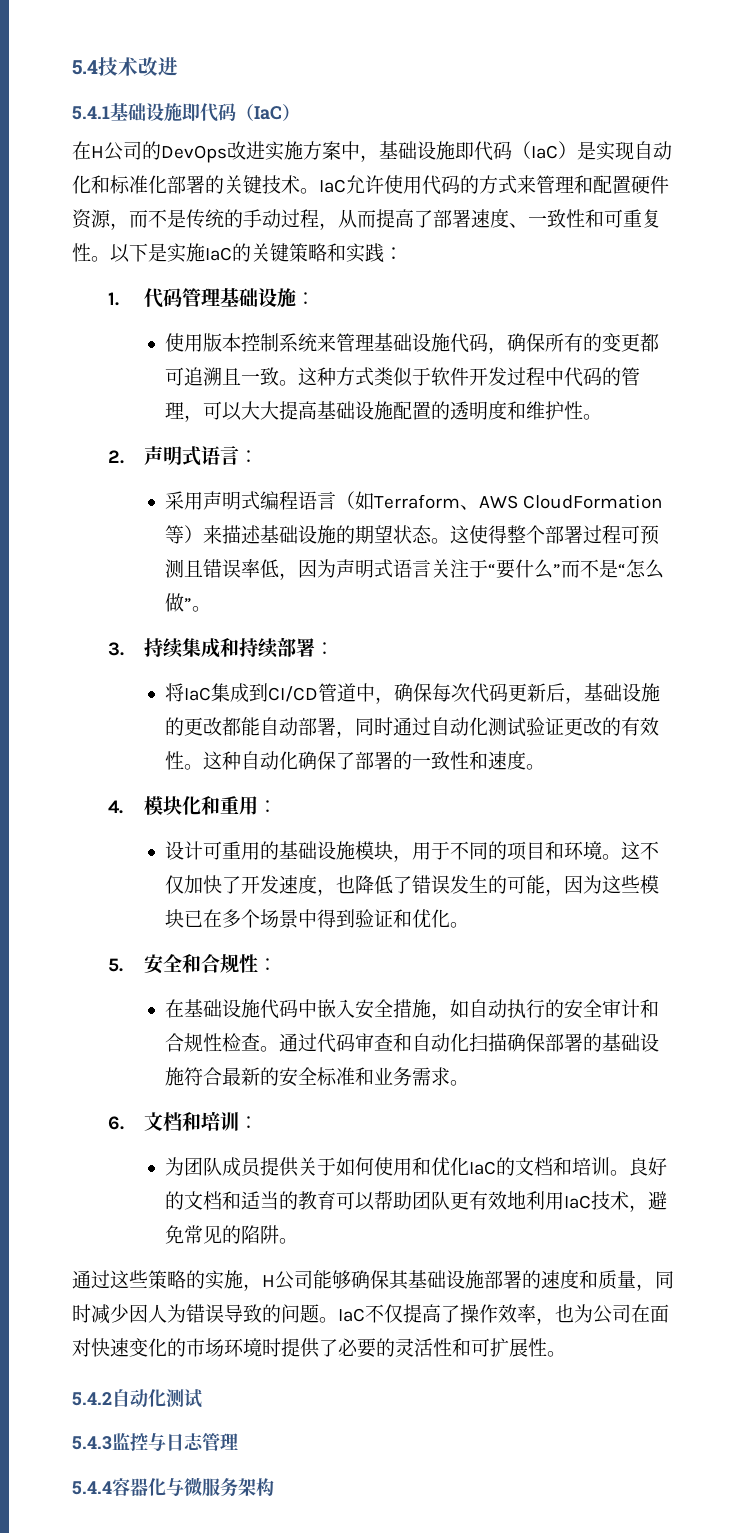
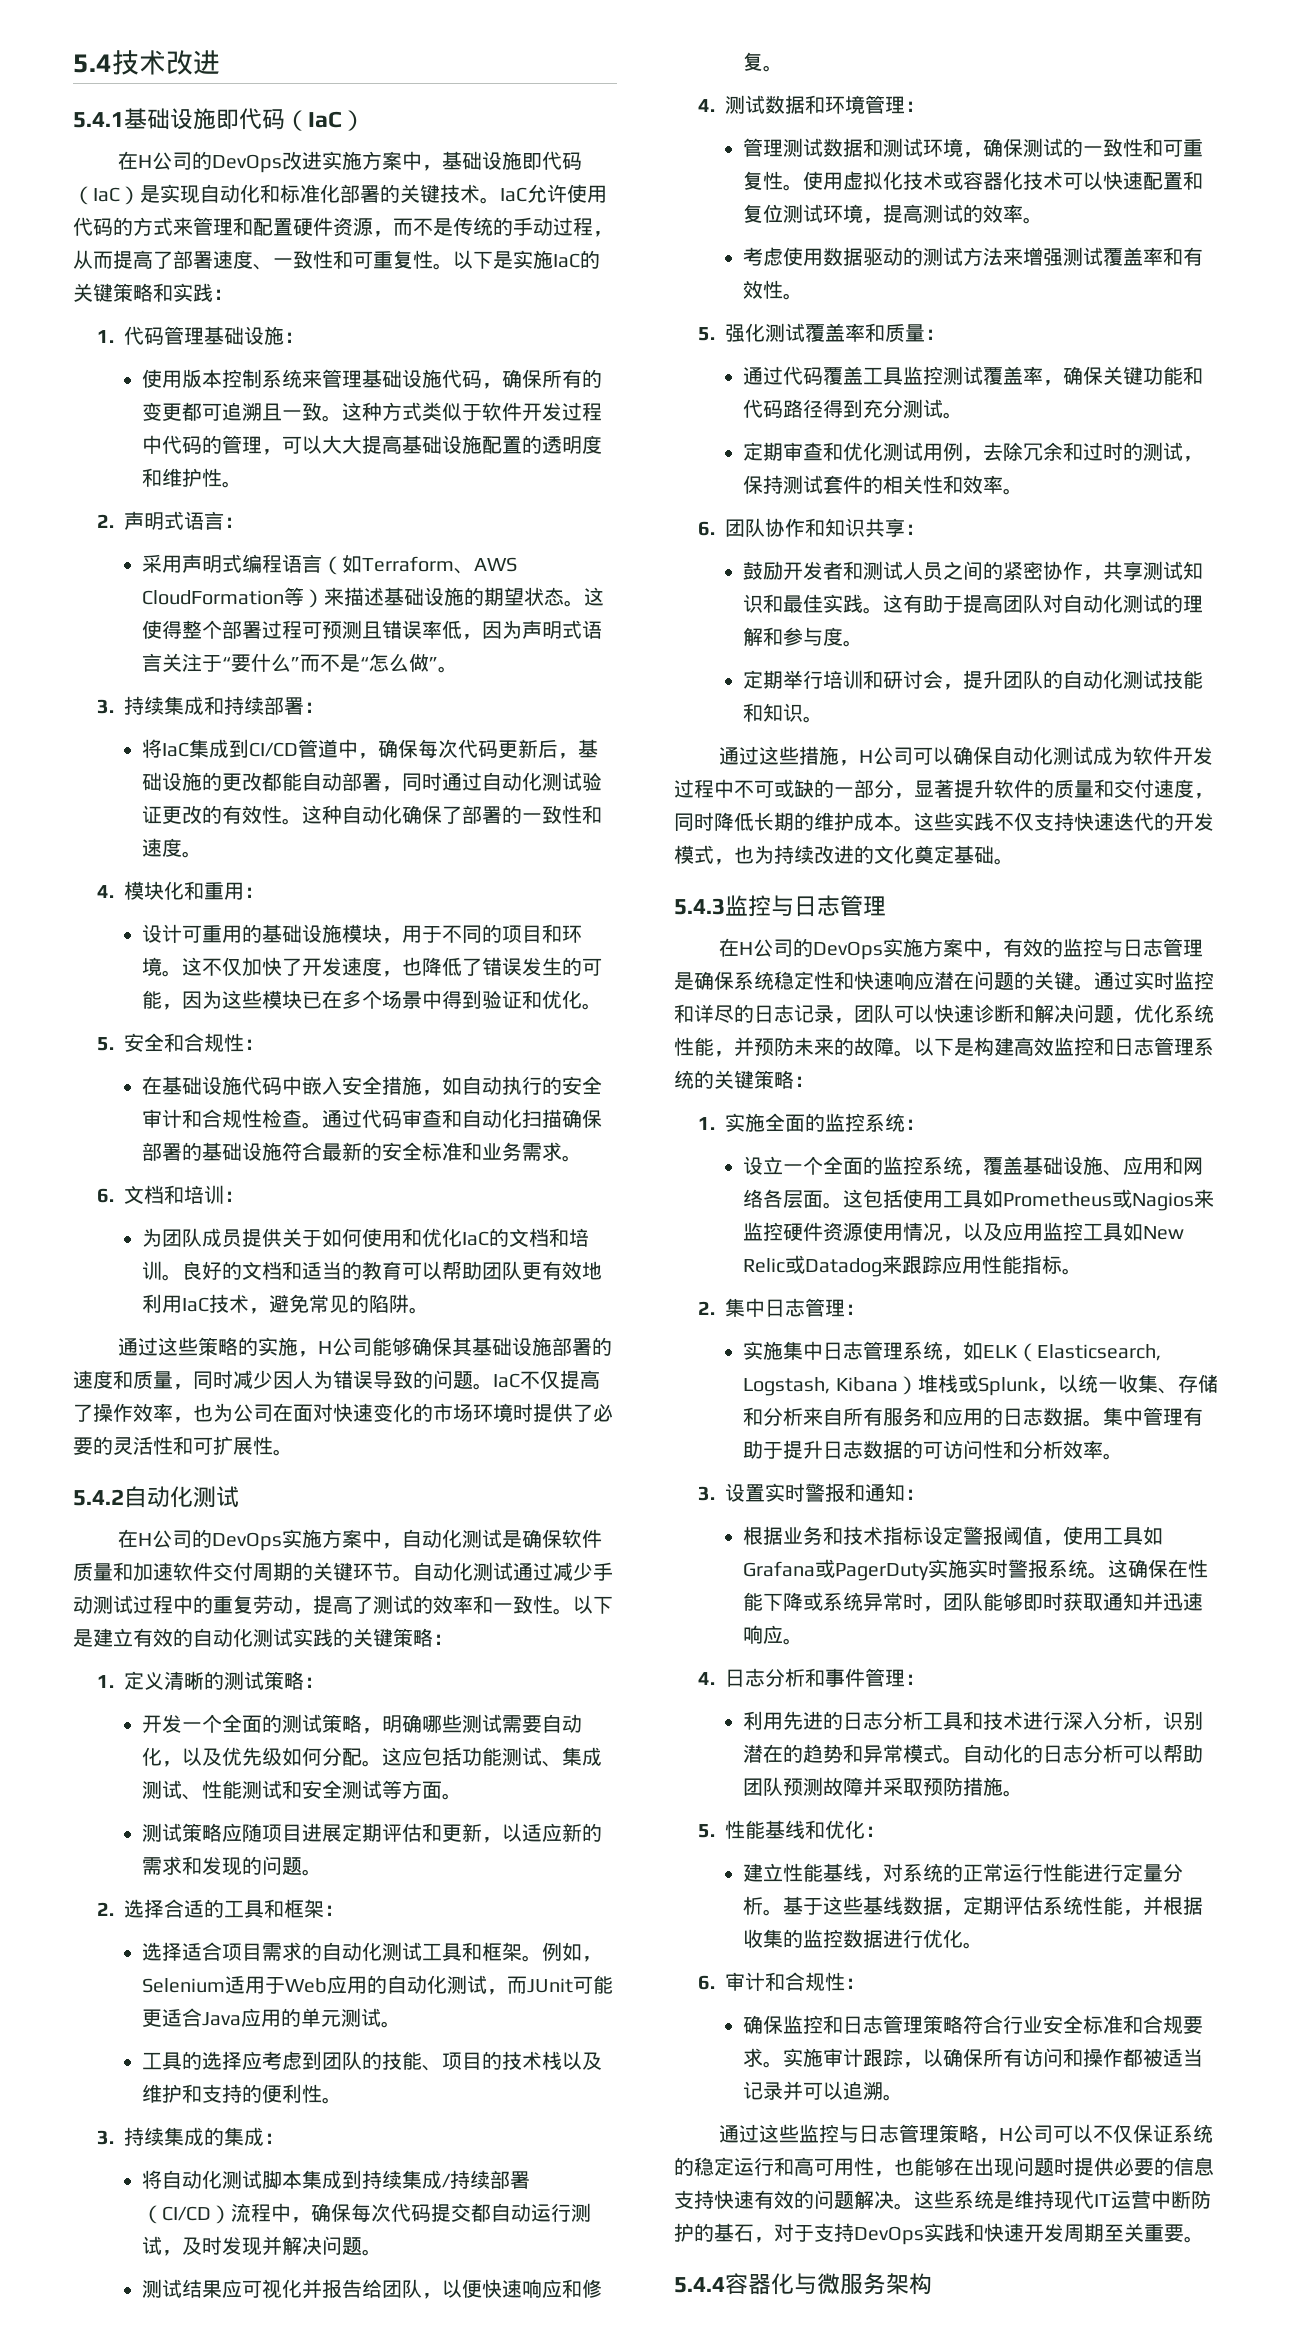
+ 在H公司的DevOps实施方案中，自动化测试是确保软件质量和加速软件交付周期的关键环节。自动化测试通过减少手动测试过程中的重复劳动，提高了测试的效率和一致性。以下是建立有效的自动化测试实践的关键策略：
+ 1.定义清晰的测试策略：
+ 开发一个全面的测试策略，明确哪些测试需要自动化，以及优先级如何分配。这应包括功能测试、集成测试、性能测试和安全测试等方面。
+ 测试策略应随项目进展定期评估和更新，以适应新的需求和发现的问题。
+ 2.选择合适的工具和框架：
+ 选择适合项目需求的自动化测试工具和框架。例如，Selenium适用于Web应用的自动化测试，而JUnit可能更适合Java应用的单元测试。
+ 工具的选择应考虑到团队的技能、项目的技术栈以及维护和支持的便利性。
+ 3.持续集成的集成：
+ 将自动化测试脚本集成到持续集成/持续部署（CI/CD）流程中，确保每次代码提交都自动运行测试，及时发现并解决问题。
+ 测试结果应可视化并报告给团队，以便快速响应和修复。
+ 4.测试数据和环境管理：
+ 管理测试数据和测试环境，确保测试的一致性和可重复性。使用虚拟化技术或容器化技术可以快速配置和复位测试环境，提高测试的效率。
+ 考虑使用数据驱动的测试方法来增强测试覆盖率和有效性。
+ 5.强化测试覆盖率和质量：
+ 通过代码覆盖工具监控测试覆盖率，确保关键功能和代码路径得到充分测试。
+ 定期审查和优化测试用例，去除冗余和过时的测试，保持测试套件的相关性和效率。
+ 6.团队协作和知识共享：
+ 鼓励开发者和测试人员之间的紧密协作，共享测试知识和最佳实践。这有助于提高团队对自动化测试的理解和参与度。
+ 定期举行培训和研讨会，提升团队的自动化测试技能和知识。
+ 通过这些措施，H公司可以确保自动化测试成为软件开发过程中不可或缺的一部分，显著提升软件的质量和交付速度，同时降低长期的维护成本。这些实践不仅支持快速迭代的开发模式，也为持续改进的文化奠定基础。
+ 在H公司的DevOps实施方案中，有效的监控与日志管理是确保系统稳定性和快速响应潜在问题的关键。通过实时监控和详尽的日志记录，团队可以快速诊断和解决问题，优化系统性能，并预防未来的故障。以下是构建高效监控和日志管理系统的关键策略：
+ 1.实施全面的监控系统：
+ 设立一个全面的监控系统，覆盖基础设施、应用和网络各层面。这包括使用工具如Prometheus或Nagios来监控硬件资源使用情况，以及应用监控工具如New Relic或Datadog来跟踪应用性能指标。
+ 2.集中日志管理：
+ 实施集中日志管理系统，如ELK（Elasticsearch, Logstash, Kibana）堆栈或Splunk，以统一收集、存储和分析来自所有服务和应用的日志数据。集中管理有助于提升日志数据的可访问性和分析效率。
+ 3.设置实时警报和通知：
+ 根据业务和技术指标设定警报阈值，使用工具如Grafana或PagerDuty实施实时警报系统。这确保在性能下降或系统异常时，团队能够即时获取通知并迅速响应。
+ 4.日志分析和事件管理：
+ 利用先进的日志分析工具和技术进行深入分析，识别潜在的趋势和异常模式。自动化的日志分析可以帮助团队预测故障并采取预防措施。
+ 5.性能基线和优化：
+ 建立性能基线，对系统的正常运行性能进行定量分析。基于这些基线数据，定期评估系统性能，并根据收集的监控数据进行优化。
+ 6.审计和合规性：
+ 确保监控和日志管理策略符合行业安全标准和合规要求。实施审计跟踪，以确保所有访问和操作都被适当记录并可以追溯。
+ 通过这些监控与日志管理策略，H公司可以不仅保证系统的稳定运行和高可用性，也能够在出现问题时提供必要的信息支持快速有效的问题解决。这些系统是维持现代IT运营中断防护的基石，对于支持DevOps实践和快速开发周期至关重要。

